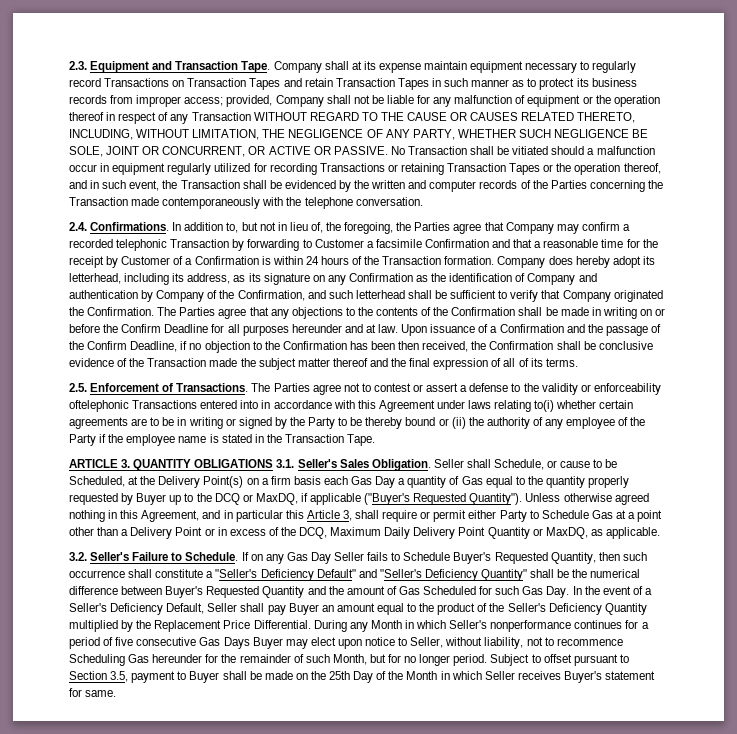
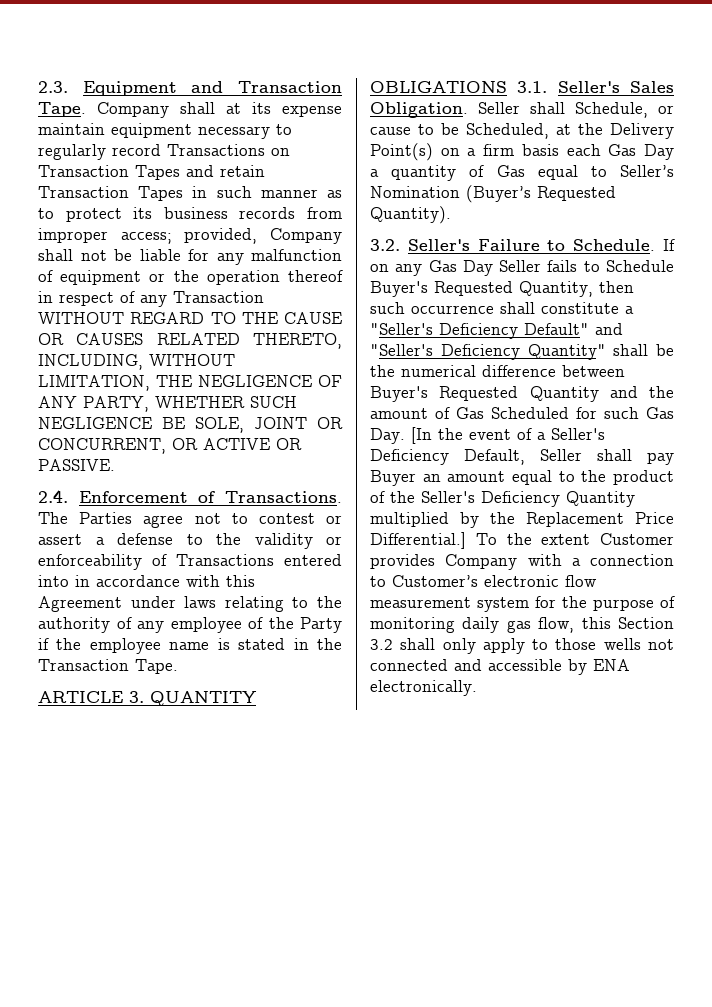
- provided, Company shall not be liable for any malfunction of equipment or the operation thereof in respect of any Transaction WITHOUT REGARD TO THE CAUSE OR CAUSES RELATED THERETO, INCLUDING, WITHOUT LIMITATION, THE NEGLIGENCE OF ANY PARTY, WHETHER SUCH NEGLIGENCE BE SOLE, JOINT OR CONCURRENT, OR ACTIVE OR PASSIVE. No Transaction shall be vitiated should a malfunction occur in equipment regularly utilized for recording Transactions or retaining Transaction Tapes or the operation thereof, and in such event, the Transaction shall be evidenced by the written and computer records of the Parties concerning the Transaction made contemporaneously with the telephone conversation.
- 2.4. Confirmations. In addition to, but not in lieu of, the foregoing, the Parties agree that Company may confirm a recorded telephonic Transaction by forwarding to Customer a facsimile Confirmation and that a reasonable time for the receipt by Customer of a Confirmation is within 24 hours of the Transaction formation. Company does hereby adopt its letterhead, including its address, as its signature on any Confirmation as the identification of Company and authentication by Company of the Confirmation, and such letterhead shall be sufficient to verify that Company originated the Confirmation. The Parties agree that any objections to the contents of the Confirmation shall be made in writing on or before the Confirm Deadline for all purposes hereunder and at law. Upon issuance of a Confirmation and the passage of the Confirm Deadline, if no objection to the Confirmation has been then received, the Confirmation shall be conclusive evidence of the Transaction made the subject matter thereof and the final expression of all of its terms.
- 2.5. Enforcement of Transactions.
+ provided, Company shall not be liable for any malfunction of equipment or the operation thereof in respect of any Transaction WITHOUT REGARD TO THE CAUSE OR CAUSES RELATED THERETO, INCLUDING, WITHOUT LIMITATION, THE NEGLIGENCE OF ANY PARTY, WHETHER SUCH NEGLIGENCE BE SOLE, JOINT OR CONCURRENT, OR ACTIVE OR PASSIVE.
+ 2.4. Enforcement of Transactions.
- The Parties agree not to contest or assert a defense to the validity or enforceability oftelephonic Transactions entered into in accordance with this Agreement under laws relating to(i) whether certain agreements are to be in writing or signed by the Party to be thereby bound or (ii) the authority of any employee of the Party if the employee name is stated in the Transaction Tape.
+ The Parties agree not to contest or assert a defense to the validity or enforceability of Transactions entered into in accordance with this Agreement under laws relating to the authority of any employee of the Party if the employee name is stated in the Transaction Tape.
- Seller shall Schedule, or cause to be Scheduled, at the Delivery Point(s) on a firm basis each Gas Day a quantity of Gas equal to the quantity properly requested by Buyer up to the DCQ or MaxDQ, if applicable ("Buyer's Requested Quantity"). Unless otherwise agreed nothing in this Agreement, and in particular this Article 3, shall require or permit either Party to Schedule Gas at a point other than a Delivery Point or in excess of the DCQ, Maximum Daily Delivery Point Quantity or MaxDQ, as applicable.
+ Seller shall Schedule, or cause to be Scheduled, at the Delivery Point(s) on a firm basis each Gas Day a quantity of Gas equal to Seller’s Nomination (Buyer’s Requested Quantity).
- If on any Gas Day Seller fails to Schedule Buyer's Requested Quantity, then such occurrence shall constitute a "Seller's Deficiency Default" and "Seller's Deficiency Quantity" shall be the numerical difference between Buyer's Requested Quantity and the amount of Gas Scheduled for such Gas Day. In the event of a Seller's Deficiency Default, Seller shall pay Buyer an amount equal to the product of the Seller's Deficiency Quantity multiplied by the Replacement Price Differential. During any Month in which Seller's nonperformance continues for a period of five consecutive Gas Days Buyer may elect upon notice to Seller, without liability, not to recommence Scheduling Gas hereunder for the remainder of such Month, but for no longer period. Subject to offset pursuant to Section 3.5, payment to Buyer shall be made on the 25th Day of the Month in which Seller receives Buyer's statement for same.
+ If on any Gas Day Seller fails to Schedule Buyer's Requested Quantity, then such occurrence shall constitute a "Seller's Deficiency Default" and "Seller's Deficiency Quantity" shall be the numerical difference between Buyer's Requested Quantity and the amount of Gas Scheduled for such Gas Day. [In the event of a Seller's Deficiency Default, Seller shall pay Buyer an amount equal to the product of the Seller's Deficiency Quantity multiplied by the Replacement Price Differential.] To the extent Customer provides Company with a connection to Customer’s electronic flow measurement system for the purpose of monitoring daily gas flow, this Section 3.2 shall only apply to those wells not connected and accessible by ENA electronically.

